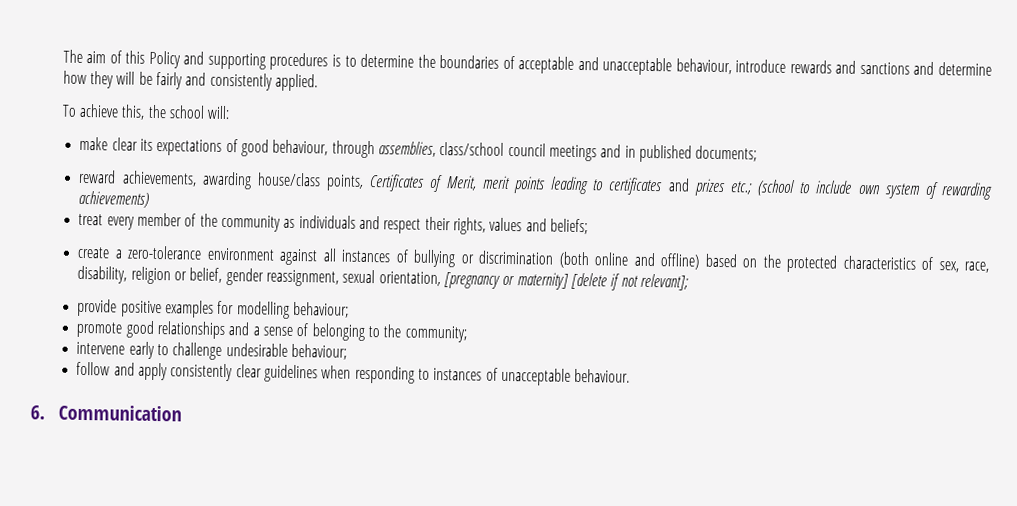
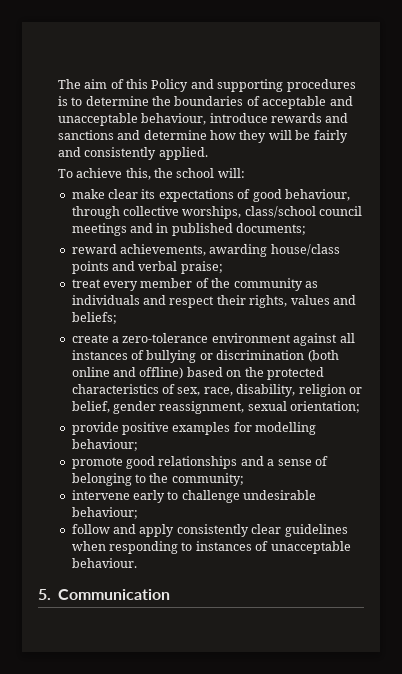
- make clear its expectations of good behaviour, through assemblies, class/school council meetings and in published documents;
+ make clear its expectations of good behaviour, through collective worships, class/school council meetings and in published documents;
- reward achievements, awarding house/class points, Certificates of Merit, merit points leading to certificates and prizes etc.; (school to include own system of rewarding achievements)
+ reward achievements, awarding house/class points and verbal praise;
- create a zero-tolerance environment against all instances of bullying or discrimination (both online and offline) based on the protected characteristics of sex, race, disability, religion or belief, gender reassignment, sexual orientation, [pregnancy or maternity] [delete if not relevant];
+ create a zero-tolerance environment against all instances of bullying or discrimination (both online and offline) based on the protected characteristics of sex, race, disability, religion or belief, gender reassignment, sexual orientation;
- 6. Communication
+ 5. Communication

